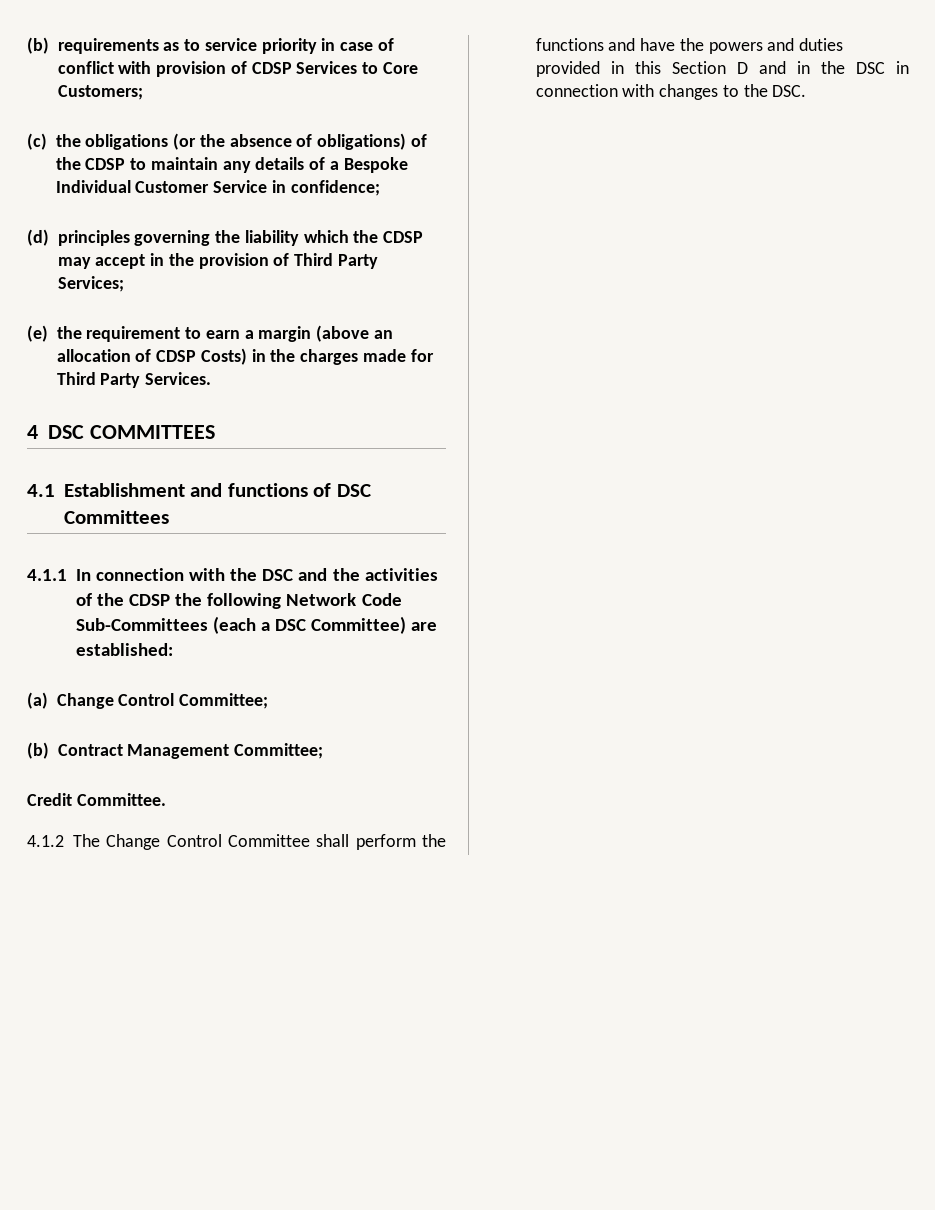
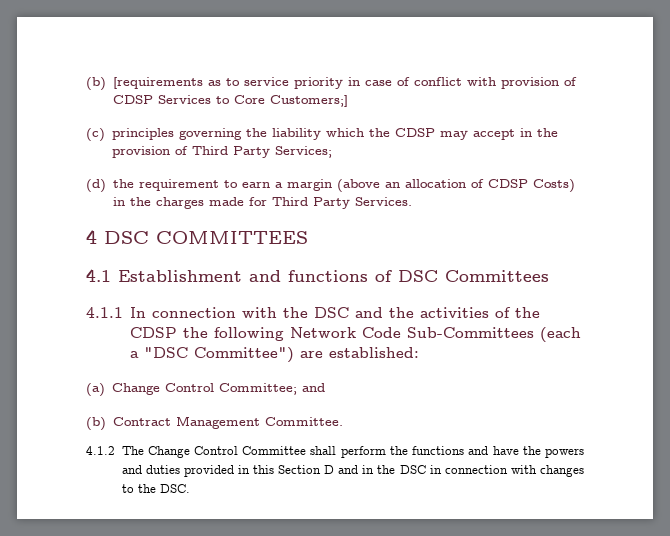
- (b) requirements as to service priority in case of conflict with provision of CDSP Services to Core Customers;
- (c) the obligations (or the absence of obligations) of the CDSP to maintain any details of a Bespoke Individual Customer Service in confidence;
- (d) principles governing the liability which the CDSP may accept in the provision of Third Party Services;
+ (b) [requirements as to service priority in case of conflict with provision of CDSP Services to Core Customers;]
+ (c) principles governing the liability which the CDSP may accept in the provision of Third Party Services;
- (e) the requirement to earn a margin (above an allocation of CDSP Costs) in the charges made for Third Party Services.
+ (d) the requirement to earn a margin (above an allocation of CDSP Costs) in the charges made for Third Party Services.
- 4.1.1 In connection with the DSC and the activities of the CDSP the following Network Code Sub-Committees (each a DSC Committee) are established:
+ 4.1.1 In connection with the DSC and the activities of the CDSP the following Network Code Sub-Committees (each a "DSC Committee") are established:
- (a) Change Control Committee;
+ (a) Change Control Committee; and
- (b) Contract Management Committee;
- Credit Committee.
+ (b) Contract Management Committee.

